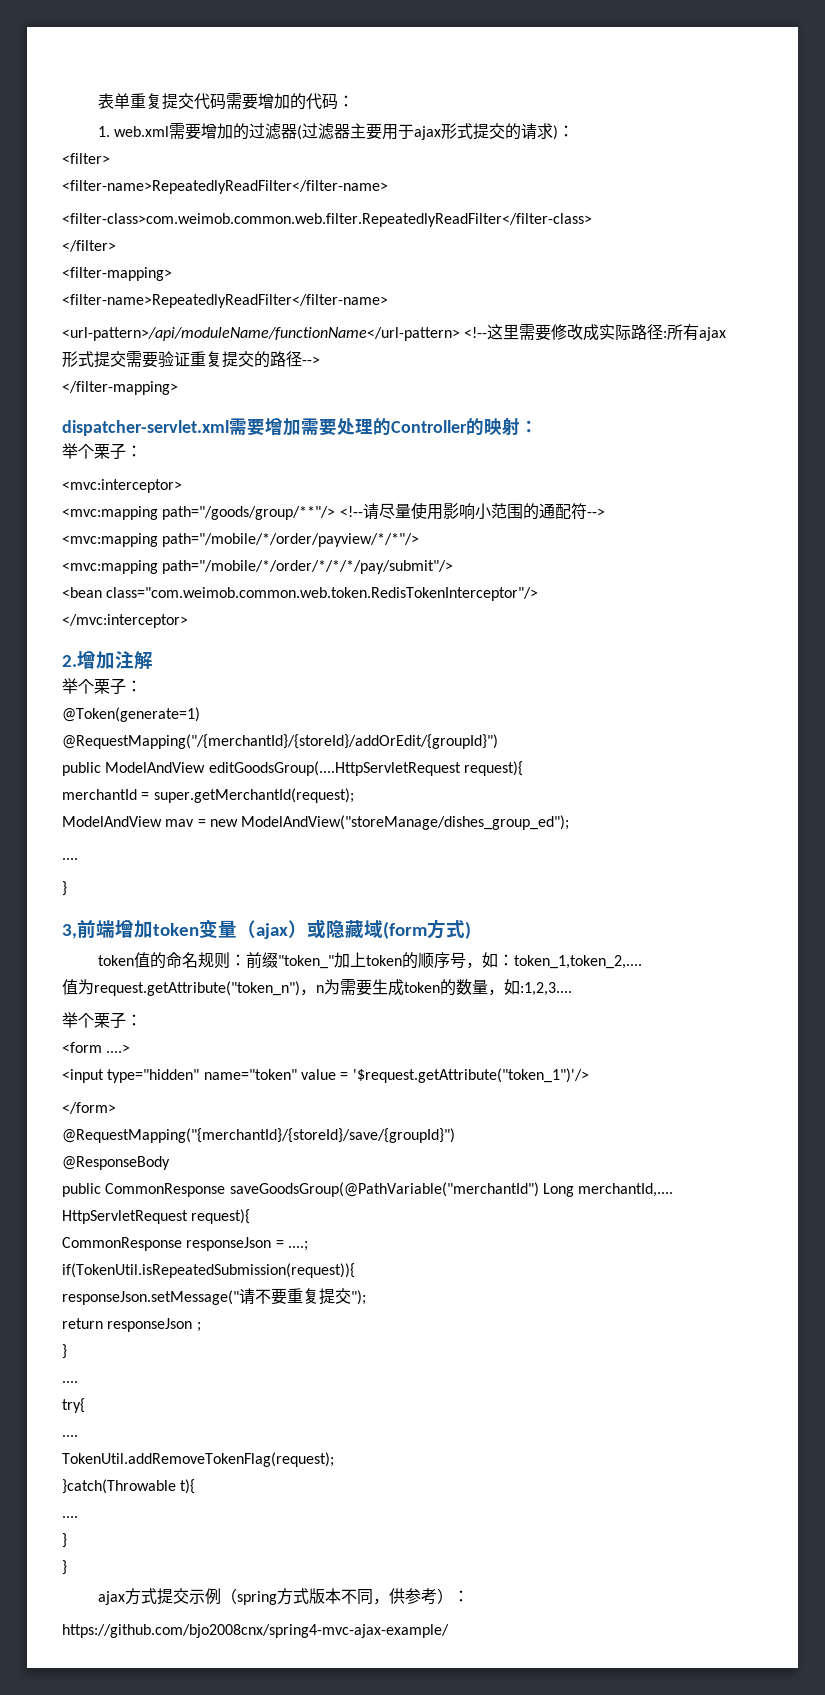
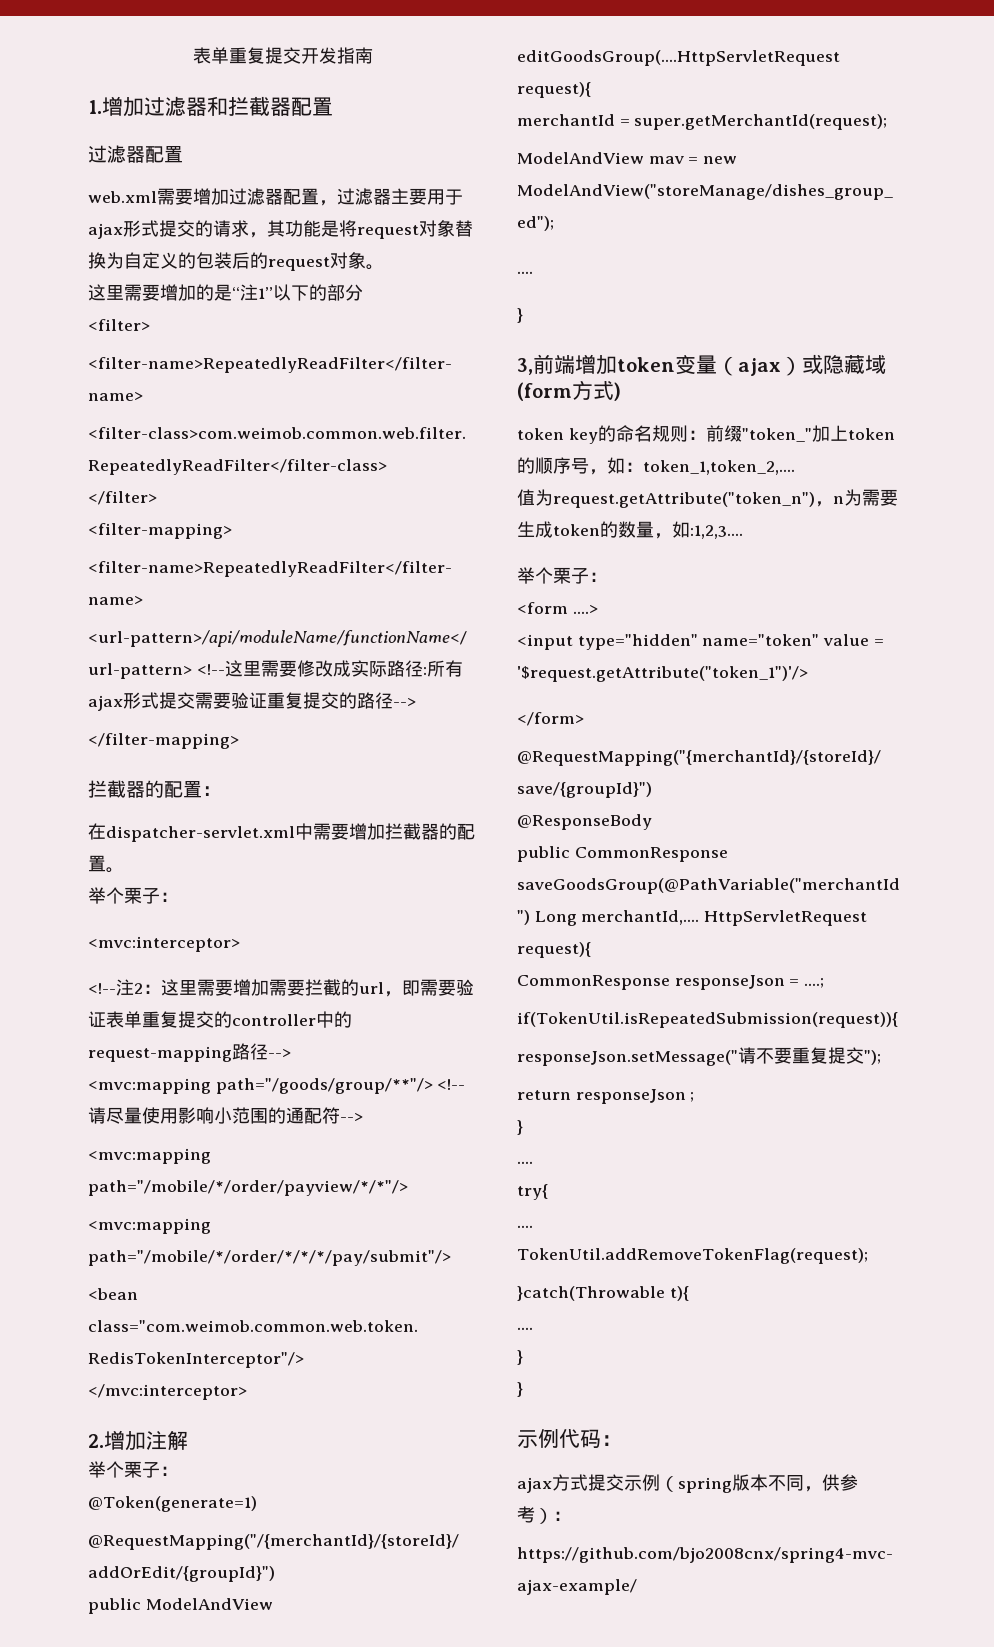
- 表单重复提交代码需要增加的代码：
- 1. web.xml需要增加的过滤器(过滤器主要用于ajax形式提交的请求)：
+ 表单重复提交开发指南
+ 1.增加过滤器和拦截器配置
+ 过滤器配置
+ web.xml需要增加过滤器配置，过滤器主要用于ajax形式提交的请求，其功能是将request对象替换为自定义的包装后的request对象。
+ 这里需要增加的是“注1”以下的部分
- dispatcher-servlet.xml需要增加需要处理的Controller的映射：
+ 拦截器的配置：
+ 在dispatcher-servlet.xml中需要增加拦截器的配置。
  举个栗子：
  <mvc:interceptor>
+ <!--注2：这里需要增加需要拦截的url，即需要验证表单重复提交的controller中的request-mapping路径-->
- token值的命名规则：前缀"token_"加上token的顺序号，如：token_1,token_2,....
+ token key的命名规则：前缀"token_"加上token的顺序号，如：token_1,token_2,....
+ 示例代码：
- ajax方式提交示例（spring方式版本不同，供参考）：
+ ajax方式提交示例（spring版本不同，供参考）：

